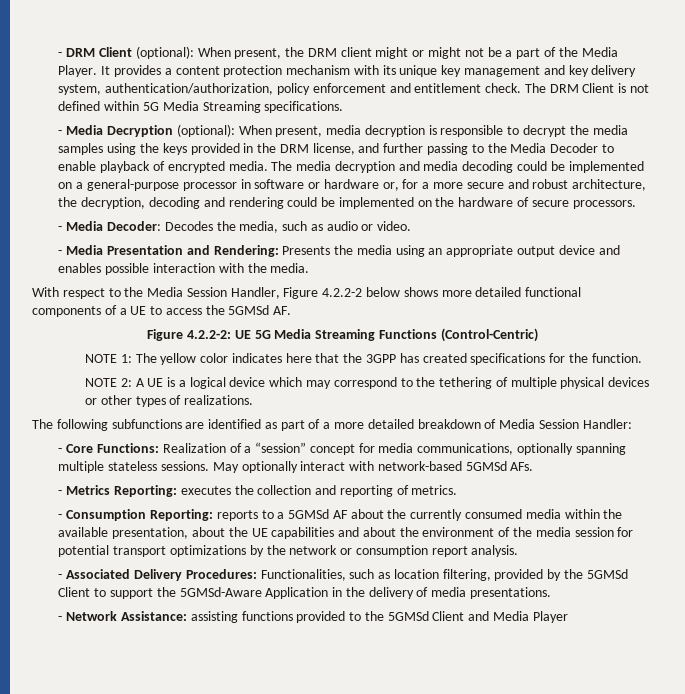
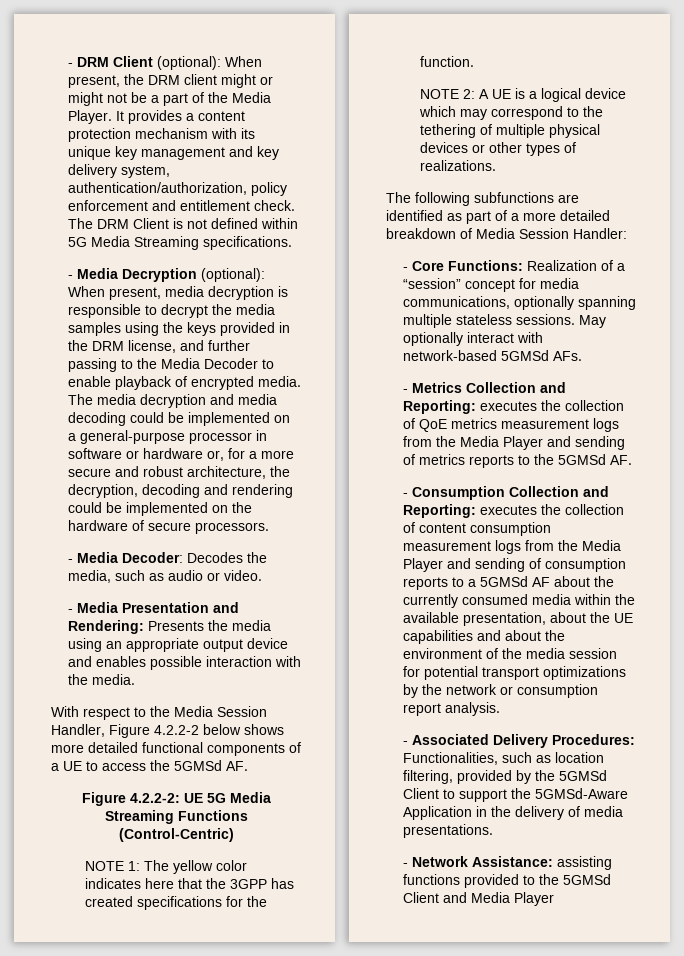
- - Metrics Reporting: executes the collection and reporting of metrics.
- - Consumption Reporting: reports to a 5GMSd AF about the currently consumed media within the available presentation, about the UE capabilities and about the environment of the media session for potential transport optimizations by the network or consumption report analysis.
+ - Metrics Collection and Reporting: executes the collection of QoE metrics measurement logs from the Media Player and sending of metrics reports to the 5GMSd AF.
+ - Consumption Collection and Reporting: executes the collection of content consumption measurement logs from the Media Player and sending of consumption reports to a 5GMSd AF about the currently consumed media within the available presentation, about the UE capabilities and about the environment of the media session for potential transport optimizations by the network or consumption report analysis.

